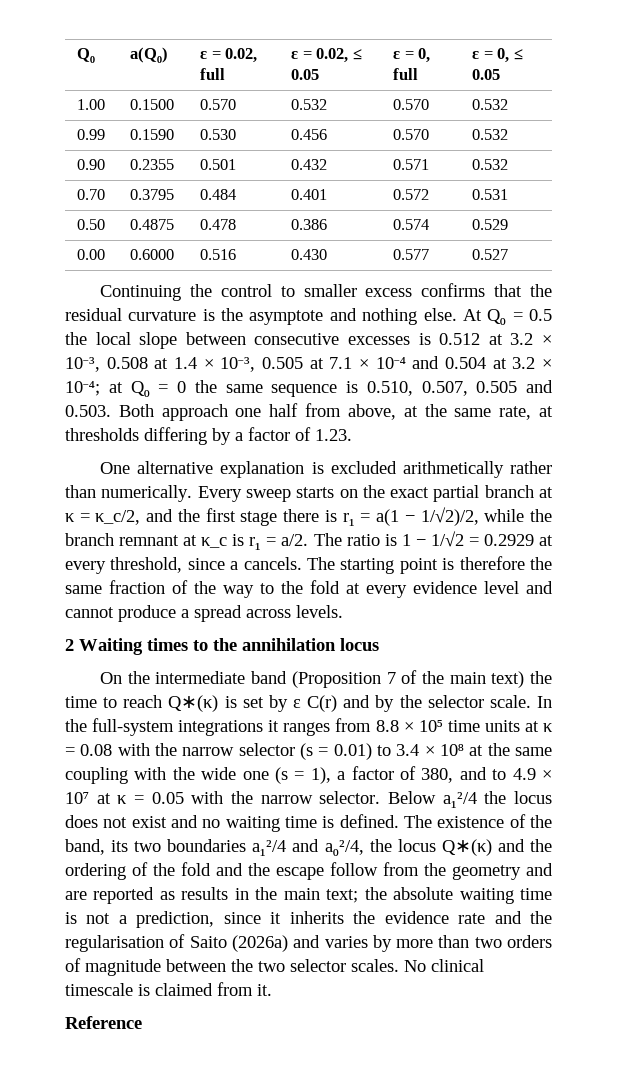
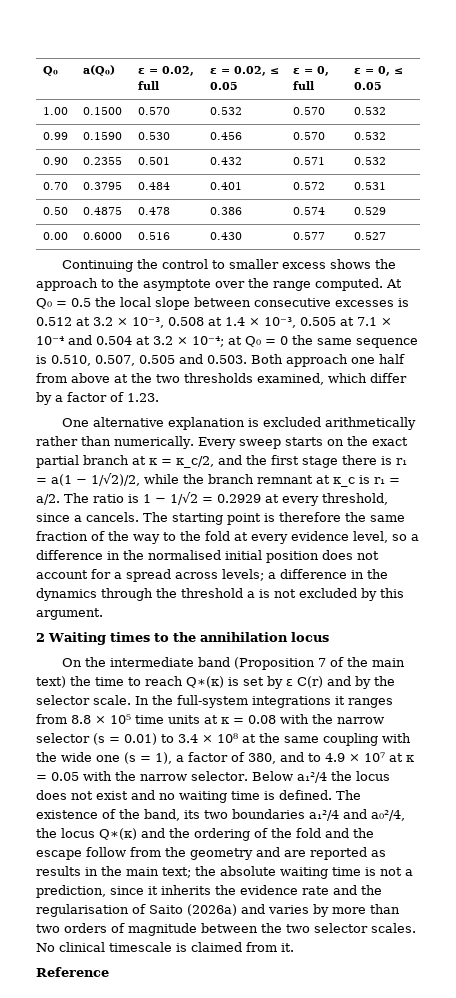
- Continuing the control to smaller excess confirms that the residual curvature is the asymptote and nothing else.
+ Continuing the control to smaller excess shows the approach to the asymptote over the range computed.
- At Q₀ = 0.5 the local slope between consecutive excesses is 0.512 at 3.2 × 10⁻³, 0.508 at 1.4 × 10⁻³, 0.505 at 7.1 × 10⁻⁴ and 0.504 at 3.2 × 10⁻⁴; at Q₀ = 0 the same sequence is 0.510, 0.507, 0.505 and 0.503. Both approach one half from above, at the same rate, at thresholds differing by a factor of 1.23.
+ At Q₀ = 0.5 the local slope between consecutive excesses is 0.512 at 3.2 × 10⁻³, 0.508 at 1.4 × 10⁻³, 0.505 at 7.1 × 10⁻⁴ and 0.504 at 3.2 × 10⁻⁴; at Q₀ = 0 the same sequence is 0.510, 0.507, 0.505 and 0.503. Both approach one half from above at the two thresholds examined, which differ by a factor of 1.23.
- The starting point is therefore the same fraction of the way to the fold at every evidence level and cannot produce a spread across levels.
+ The starting point is therefore the same fraction of the way to the fold at every evidence level, so a difference in the normalised initial position does not account for a spread across levels; a difference in the dynamics through the threshold a is not excluded by this argument.

